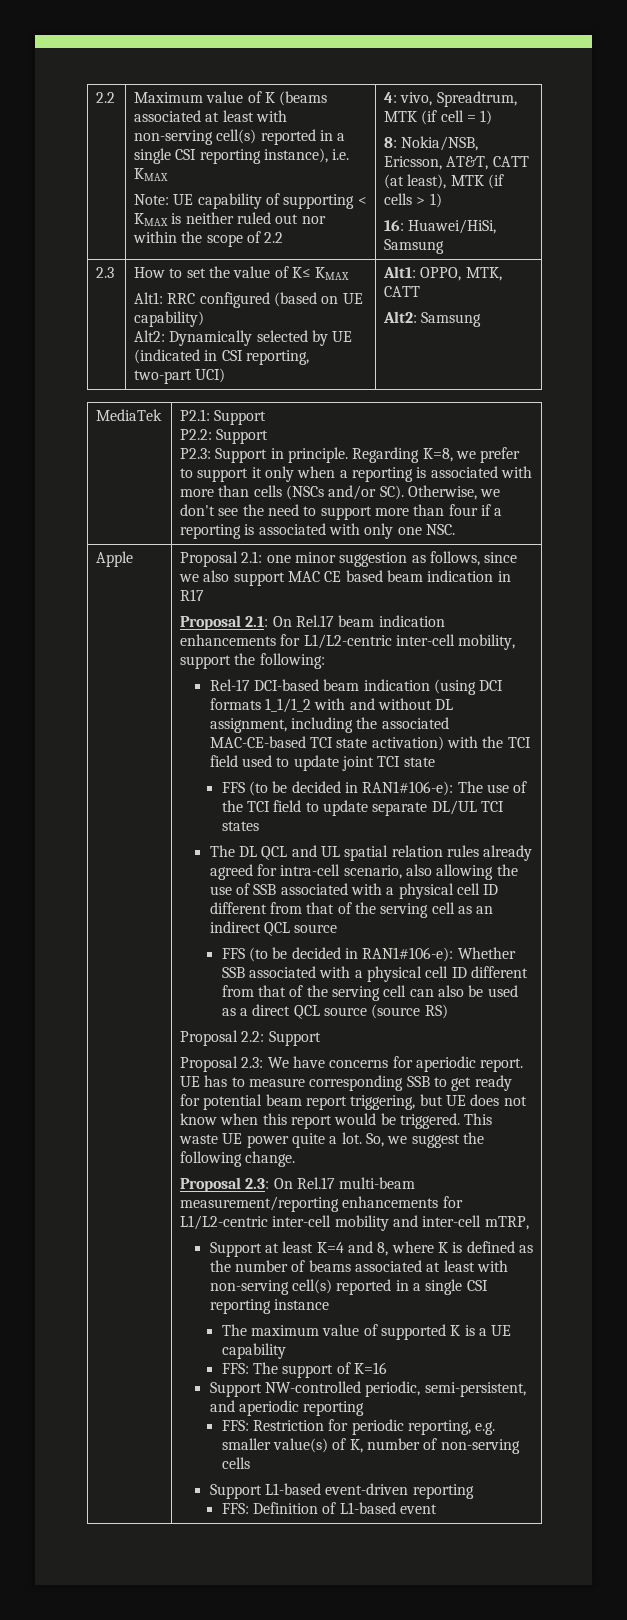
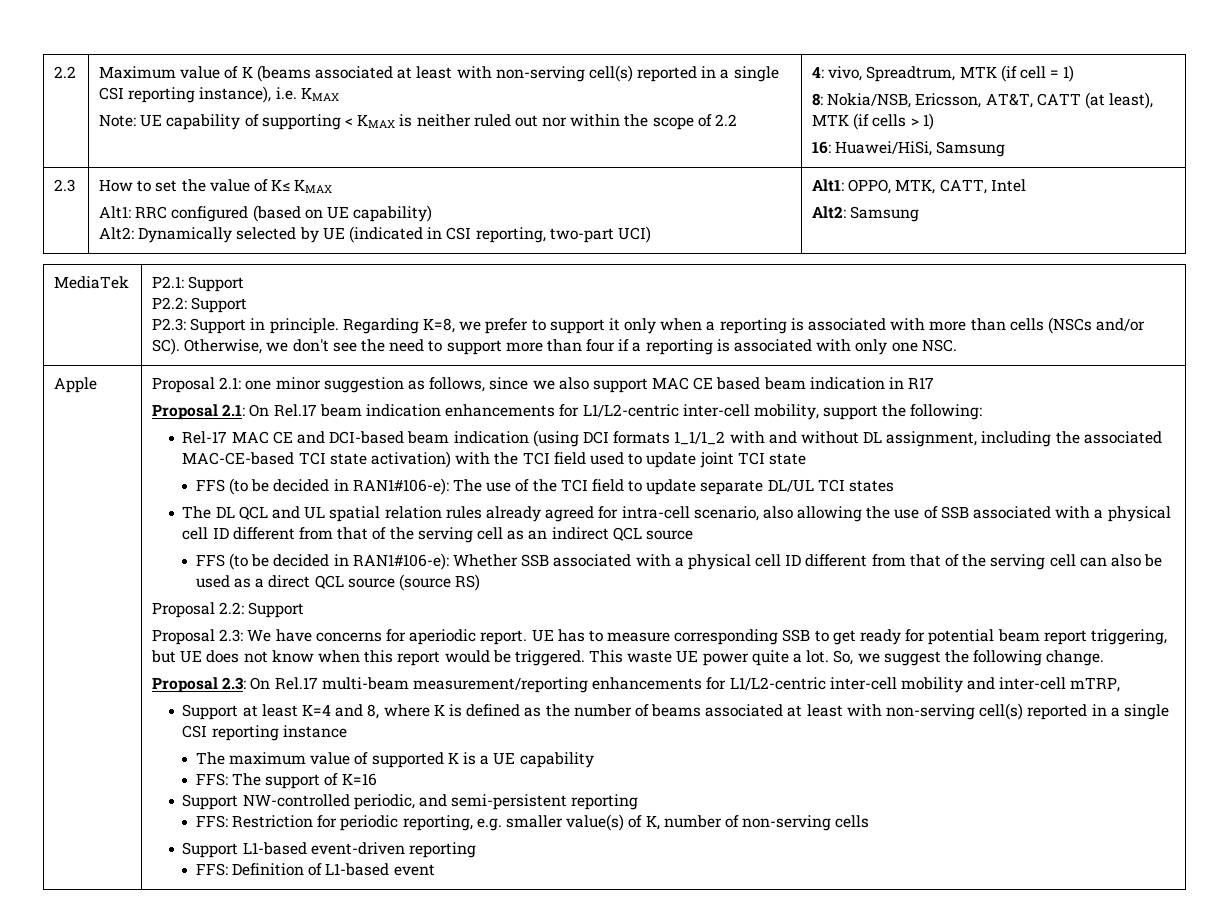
  2.3 | How to set the value of K≤ KMAX
  Alt1: RRC configured (based on UE capability)
- Alt2: Dynamically selected by UE (indicated in CSI reporting, two-part UCI) | Alt1: OPPO, MTK, CATT
+ Alt2: Dynamically selected by UE (indicated in CSI reporting, two-part UCI) | Alt1: OPPO, MTK, CATT, Intel
- Rel-17 DCI-based beam indication (using DCI formats 1_1/1_2 with and without DL assignment, including the associated MAC-CE-based TCI state activation) with the TCI field used to update joint TCI state
+ Rel-17 MAC CE and DCI-based beam indication (using DCI formats 1_1/1_2 with and without DL assignment, including the associated MAC-CE-based TCI state activation) with the TCI field used to update joint TCI state
- Support NW-controlled periodic, semi-persistent, and aperiodic reporting
+ Support NW-controlled periodic, and semi-persistent reporting

